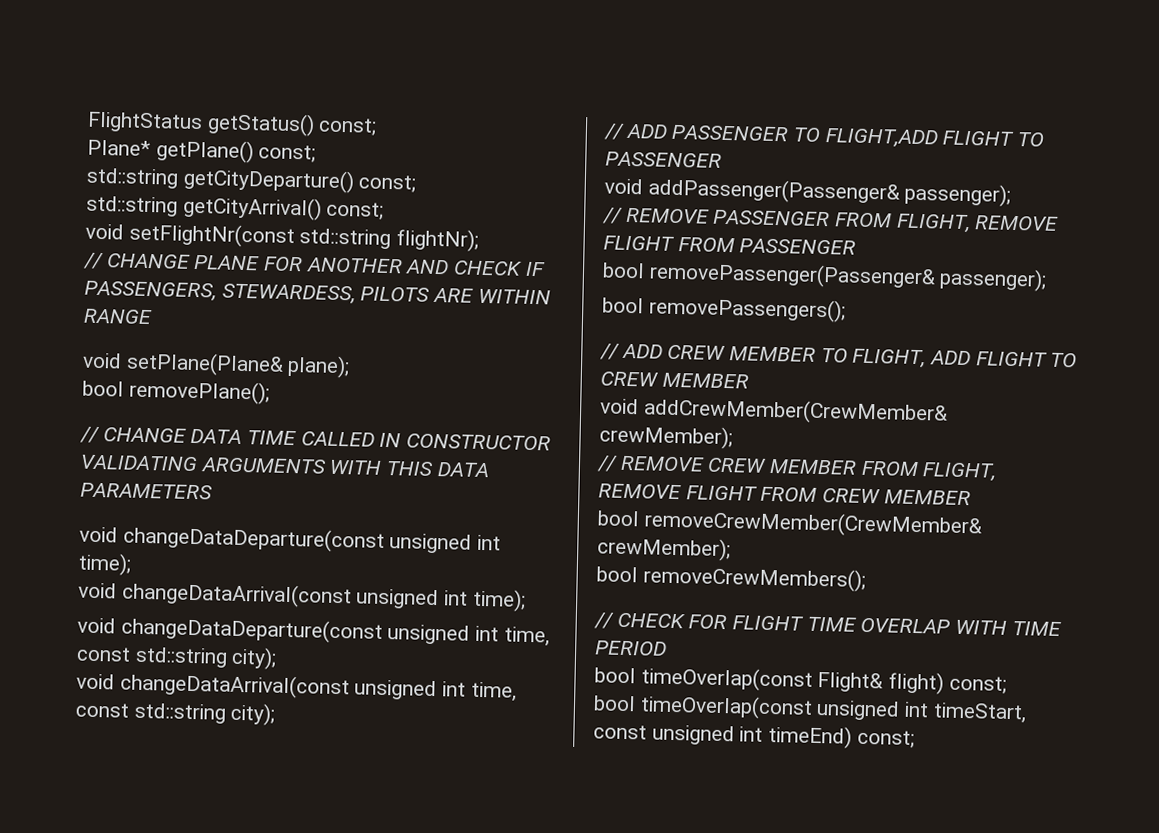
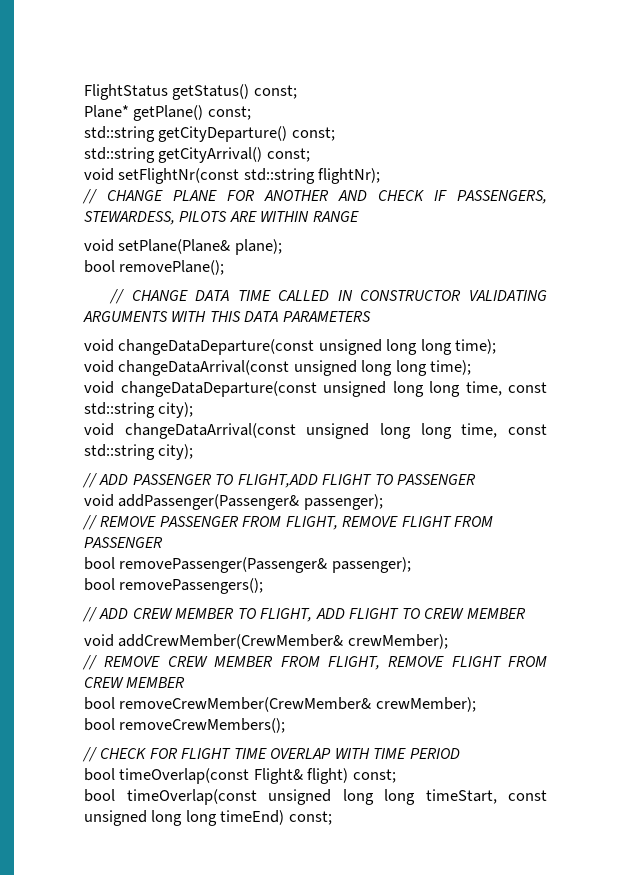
- void changeDataDeparture(const unsigned int time);
+ void changeDataDeparture(const unsigned long long time);
- void changeDataArrival(const unsigned int time);
+ void changeDataArrival(const unsigned long long time);
- void changeDataDeparture(const unsigned int time, const std::string city);
+ void changeDataDeparture(const unsigned long long time, const std::string city);
- void changeDataArrival(const unsigned int time, const std::string city);
+ void changeDataArrival(const unsigned long long time, const std::string city);
- bool timeOverlap(const unsigned int timeStart, const unsigned int timeEnd) const;
+ bool timeOverlap(const unsigned long long timeStart, const unsigned long long timeEnd) const;

